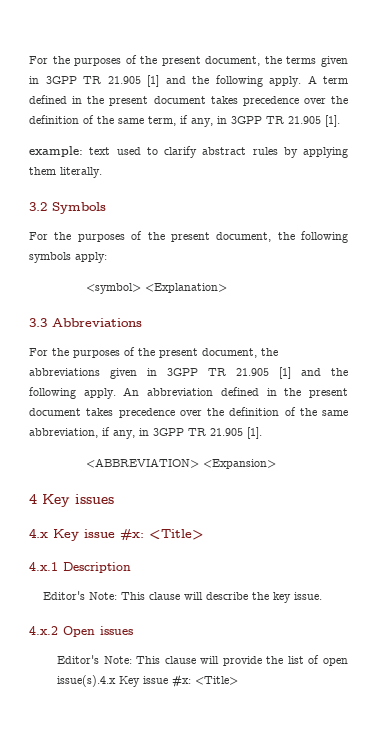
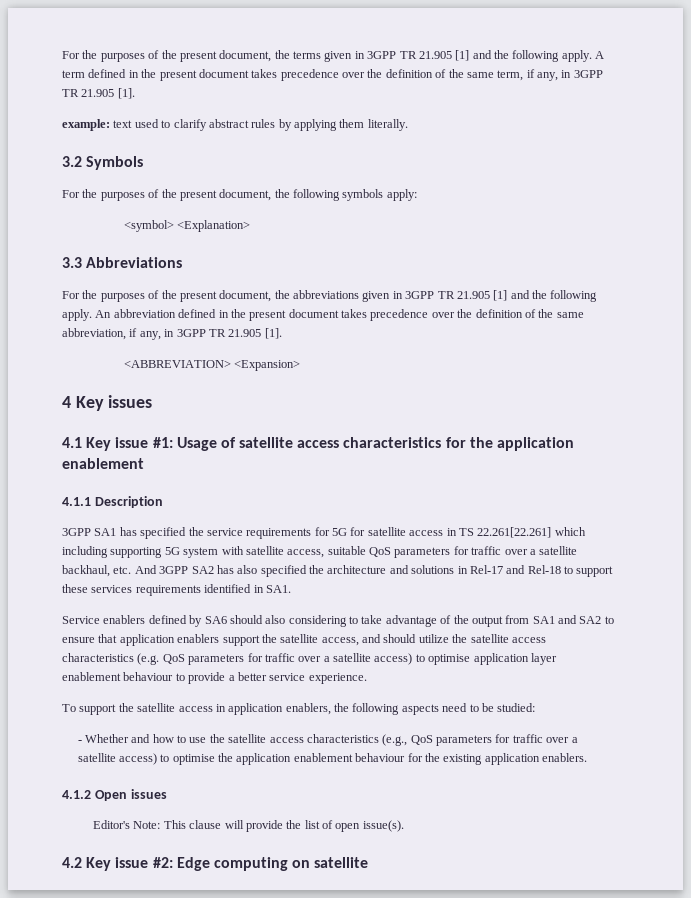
- 4.x Key issue #x: <Title>
- 4.x.1 Description
- Editor's Note: This clause will describe the key issue.
- 4.x.2 Open issues
+ 4.1 Key issue #1: Usage of satellite access characteristics for the application enablement
+ 4.1.1 Description
+ 3GPP SA1 has specified the service requirements for 5G for satellite access in TS 22.261[22.261] which including supporting 5G system with satellite access, suitable QoS parameters for traffic over a satellite backhaul, etc. And 3GPP SA2 has also specified the architecture and solutions in Rel-17 and Rel-18 to support these services requirements identified in SA1.
+ Service enablers defined by SA6 should also considering to take advantage of the output from SA1 and SA2 to ensure that application enablers support the satellite access, and should utilize the satellite access characteristics (e.g. QoS parameters for traffic over a satellite access) to optimise application layer enablement behaviour to provide a better service experience.
+ To support the satellite access in application enablers, the following aspects need to be studied:
+ - Whether and how to use the satellite access characteristics (e.g., QoS parameters for traffic over a satellite access) to optimise the application enablement behaviour for the existing application enablers.
+ 4.1.2 Open issues
- Editor's Note: This clause will provide the list of open issue(s).4.x Key issue #x: <Title>
+ Editor's Note: This clause will provide the list of open issue(s).
+ 4.2 Key issue #2: Edge computing on satellite

